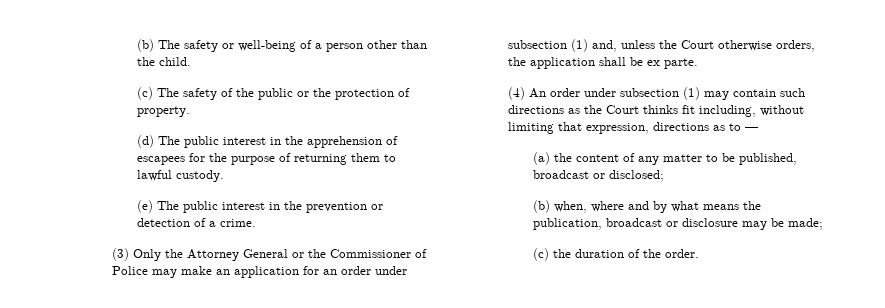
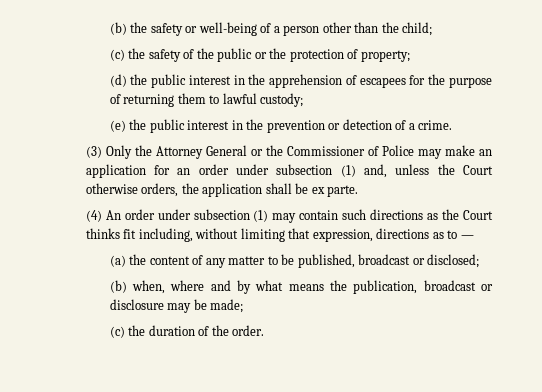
- (b) The safety or well-being of a person other than the child.
- (c) The safety of the public or the protection of property.
+ (b) the safety or well-being of a person other than the child;
+ (c) the safety of the public or the protection of property;
- (d) The public interest in the apprehension of escapees for the purpose of returning them to lawful custody.
+ (d) the public interest in the apprehension of escapees for the purpose of returning them to lawful custody;
- (e) The public interest in the prevention or detection of a crime.
+ (e) the public interest in the prevention or detection of a crime.

